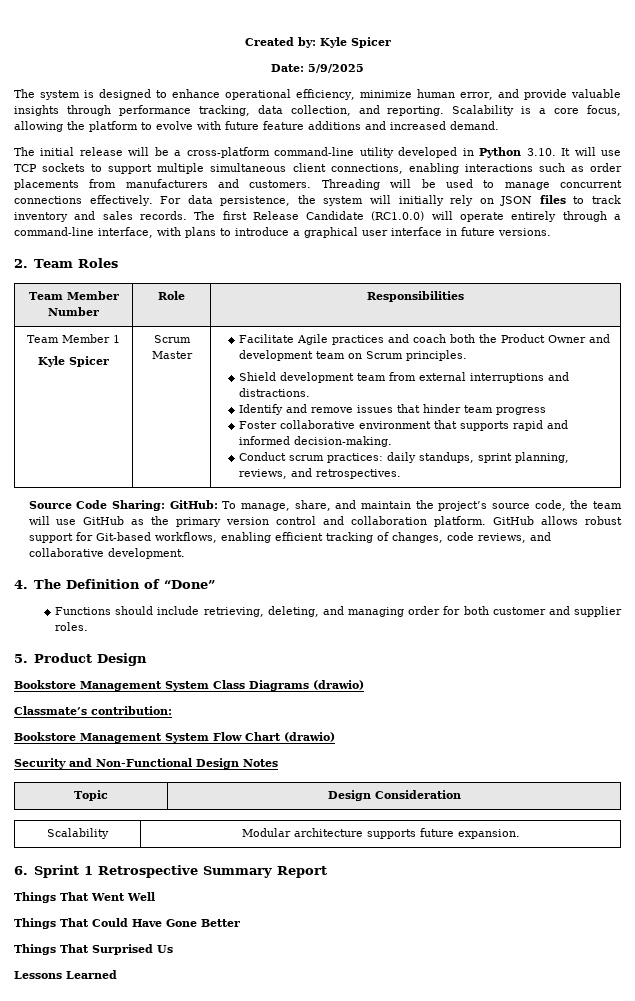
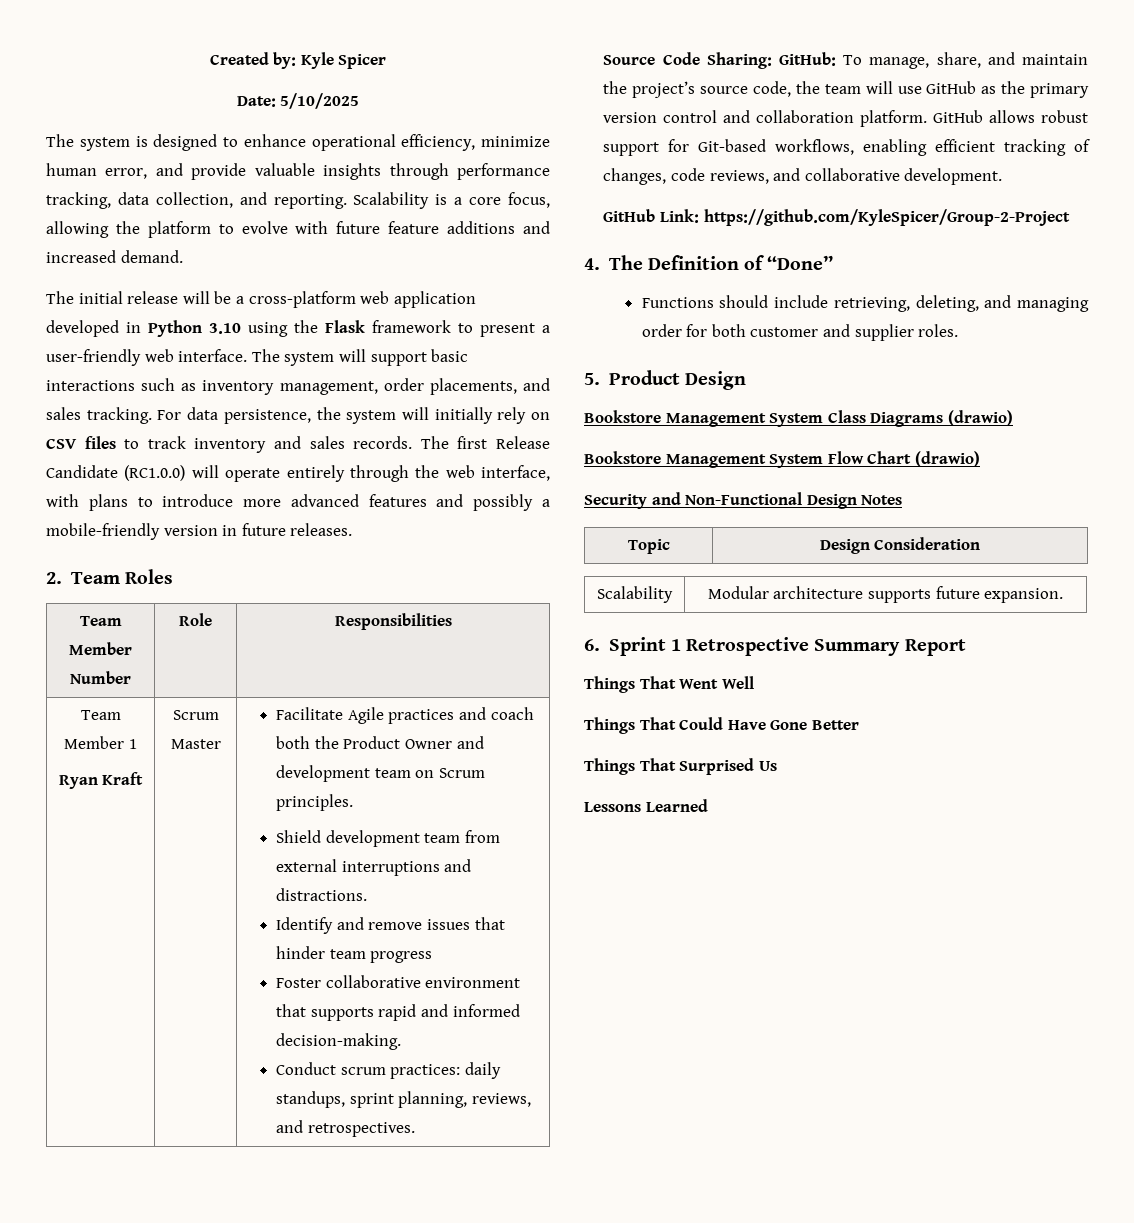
- Date: 5/9/2025
+ Date: 5/10/2025
- The initial release will be a cross-platform command-line utility developed in Python 3.10. It will use TCP sockets to support multiple simultaneous client connections, enabling interactions such as order placements from manufacturers and customers. Threading will be used to manage concurrent connections effectively.
+ The initial release will be a cross-platform web application developed in Python 3.10 using the Flask framework to present a user-friendly web interface. The system will support basic interactions such as inventory management, order placements, and sales tracking.
- For data persistence, the system will initially rely on JSON files to track inventory and sales records.
+ For data persistence, the system will initially rely on CSV files to track inventory and sales records.
- The first Release Candidate (RC1.0.0) will operate entirely through a command-line interface, with plans to introduce a graphical user interface in future versions.
+ The first Release Candidate (RC1.0.0) will operate entirely through the web interface, with plans to introduce more advanced features and possibly a mobile-friendly version in future releases.
  Team Member 1
- Kyle Spicer
+ Ryan Kraft
+ GitHub Link: https://github.com/KyleSpicer/Group-2-Project
- Classmate’s contribution:

